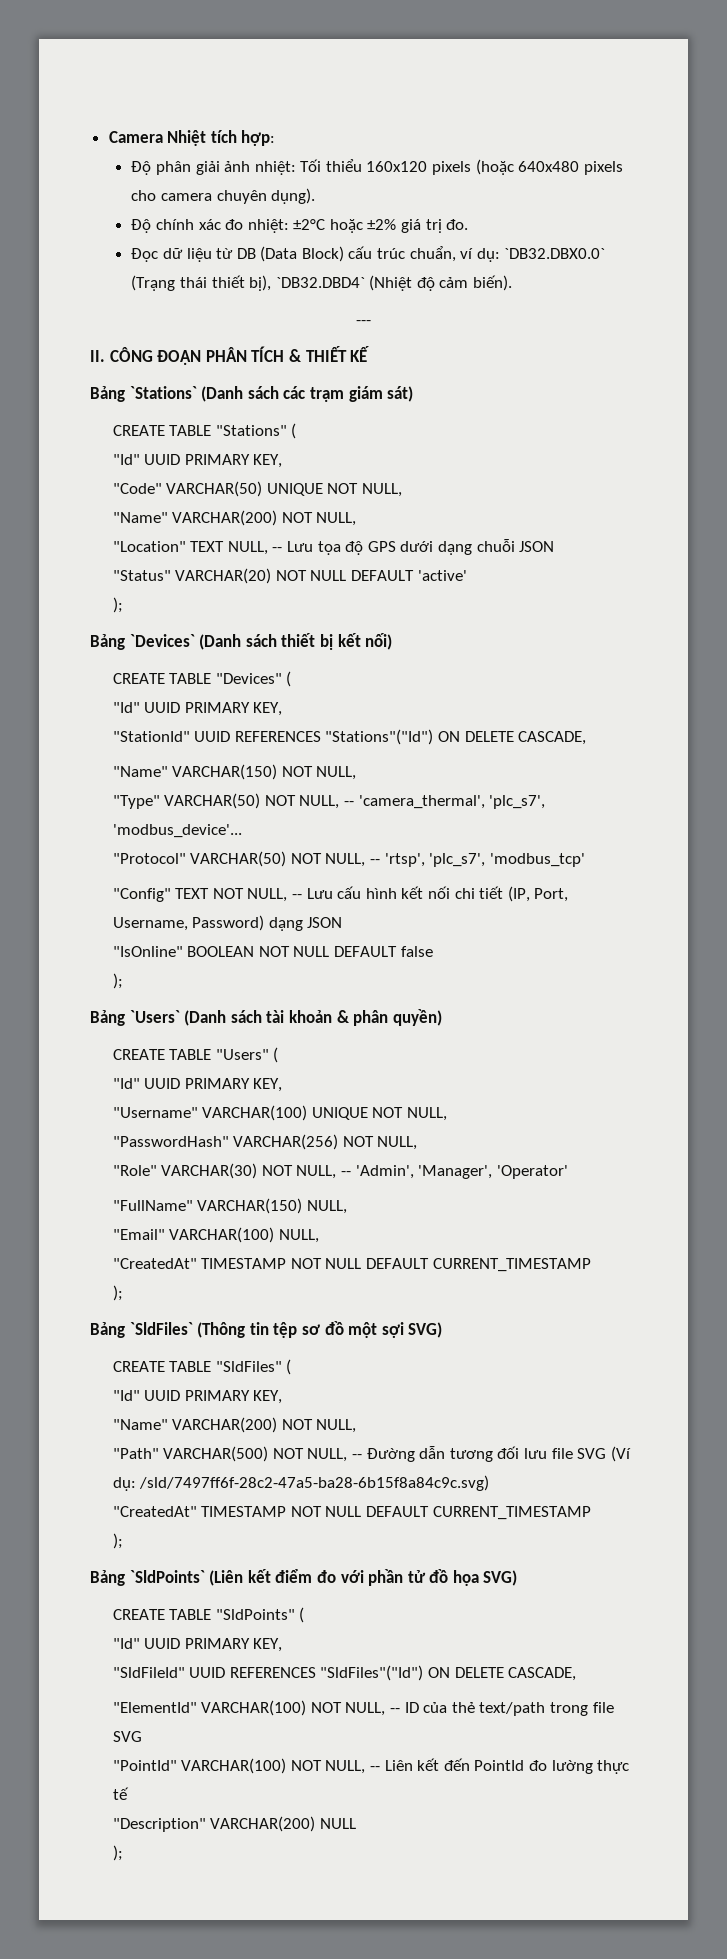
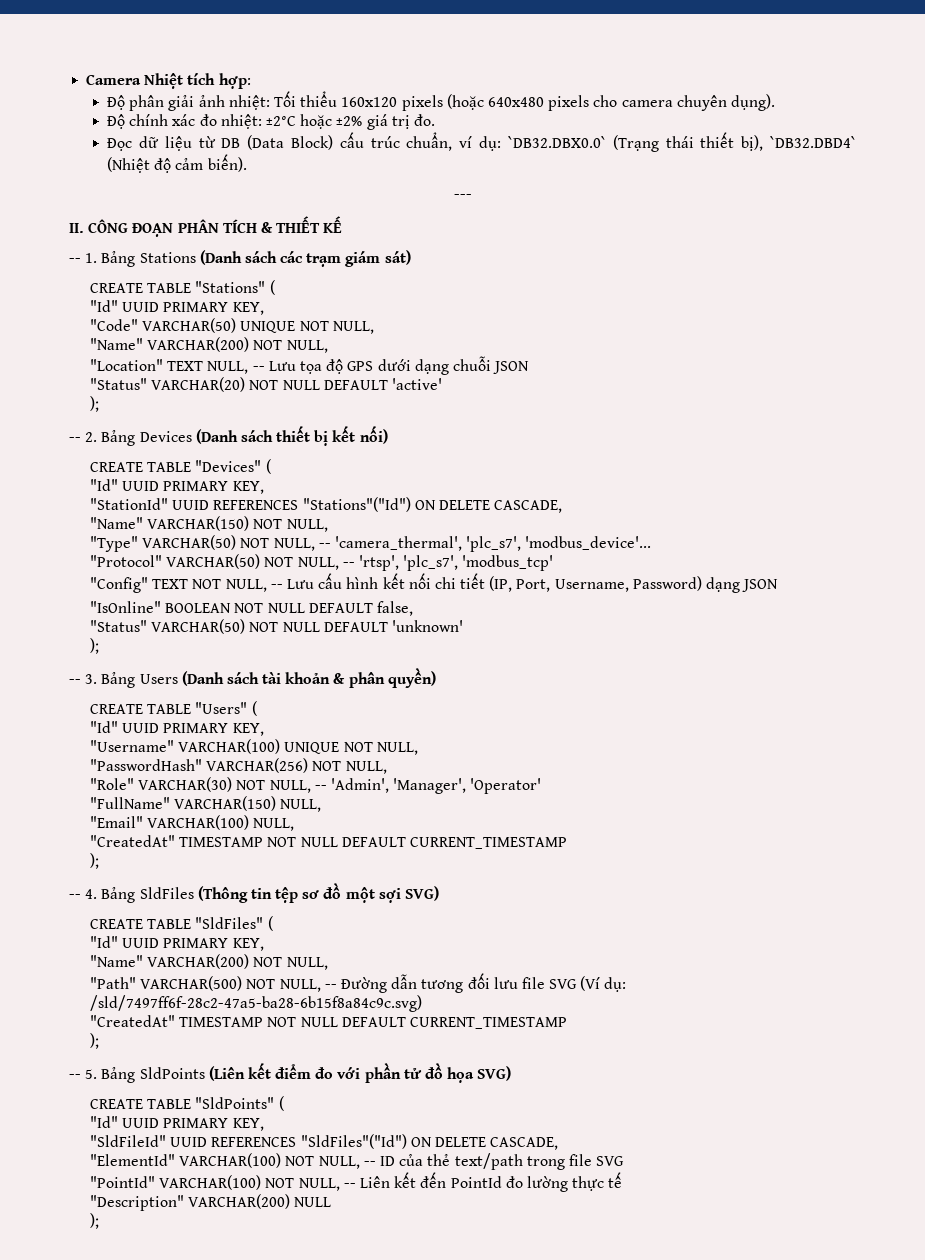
- Bảng `Stations` (Danh sách các trạm giám sát)
+ -- 1. Bảng Stations (Danh sách các trạm giám sát)
- Bảng `Devices` (Danh sách thiết bị kết nối)
+ -- 2. Bảng Devices (Danh sách thiết bị kết nối)
- "IsOnline" BOOLEAN NOT NULL DEFAULT false
+ "IsOnline" BOOLEAN NOT NULL DEFAULT false,
+ "Status" VARCHAR(50) NOT NULL DEFAULT 'unknown'
  );
- Bảng `Users` (Danh sách tài khoản & phân quyền)
+ -- 3. Bảng Users (Danh sách tài khoản & phân quyền)
- Bảng `SldFiles` (Thông tin tệp sơ đồ một sợi SVG)
+ -- 4. Bảng SldFiles (Thông tin tệp sơ đồ một sợi SVG)
- Bảng `SldPoints` (Liên kết điểm đo với phần tử đồ họa SVG)
+ -- 5. Bảng SldPoints (Liên kết điểm đo với phần tử đồ họa SVG)

